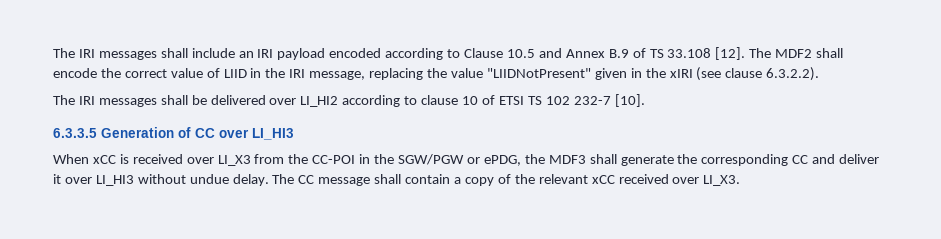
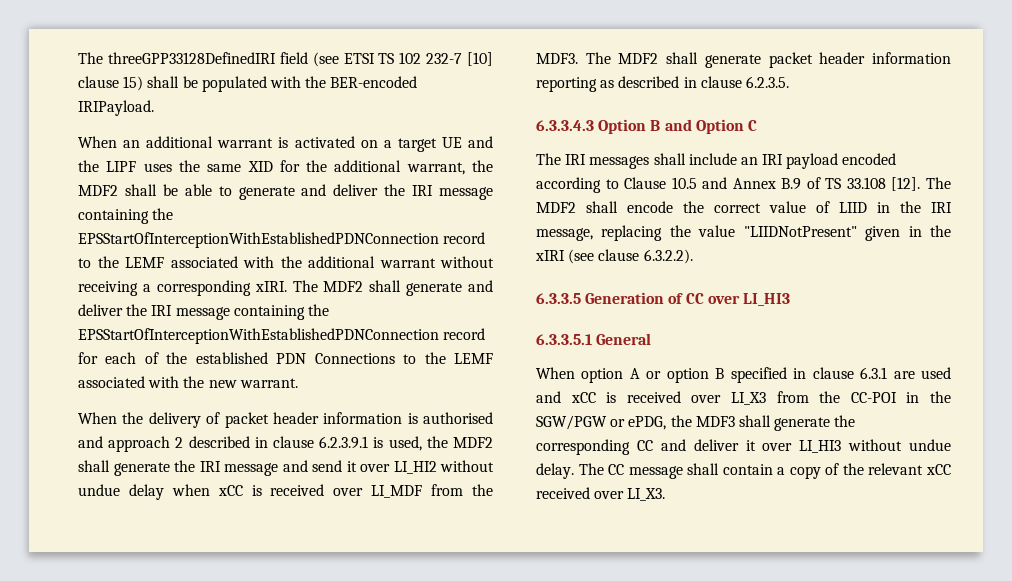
+ The threeGPP33128DefinedIRI field (see ETSI TS 102 232-7 [10] clause 15) shall be populated with the BER-encoded IRIPayload.
+ When an additional warrant is activated on a target UE and the LIPF uses the same XID for the additional warrant, the MDF2 shall be able to generate and deliver the IRI message containing the EPSStartOfInterceptionWithEstablishedPDNConnection record to the LEMF associated with the additional warrant without receiving a corresponding xIRI. The MDF2 shall generate and deliver the IRI message containing the EPSStartOfInterceptionWithEstablishedPDNConnection record for each of the established PDN Connections to the LEMF associated with the new warrant.
+ When the delivery of packet header information is authorised and approach 2 described in clause 6.2.3.9.1 is used, the MDF2 shall generate the IRI message and send it over LI_HI2 without undue delay when xCC is received over LI_MDF from the MDF3. The MDF2 shall generate packet header information reporting as described in clause 6.2.3.5.
+ 6.3.3.4.3 Option B and Option C
- The IRI messages shall be delivered over LI_HI2 according to clause 10 of ETSI TS 102 232-7 [10].
- When xCC is received over LI_X3 from the CC-POI in the SGW/PGW or ePDG, the MDF3 shall generate the corresponding CC and deliver it over LI_HI3 without undue delay.
+ 6.3.3.5.1 General
+ When option A or option B specified in clause 6.3.1 are used and xCC is received over LI_X3 from the CC-POI in the SGW/PGW or ePDG, the MDF3 shall generate the corresponding CC and deliver it over LI_HI3 without undue delay.

